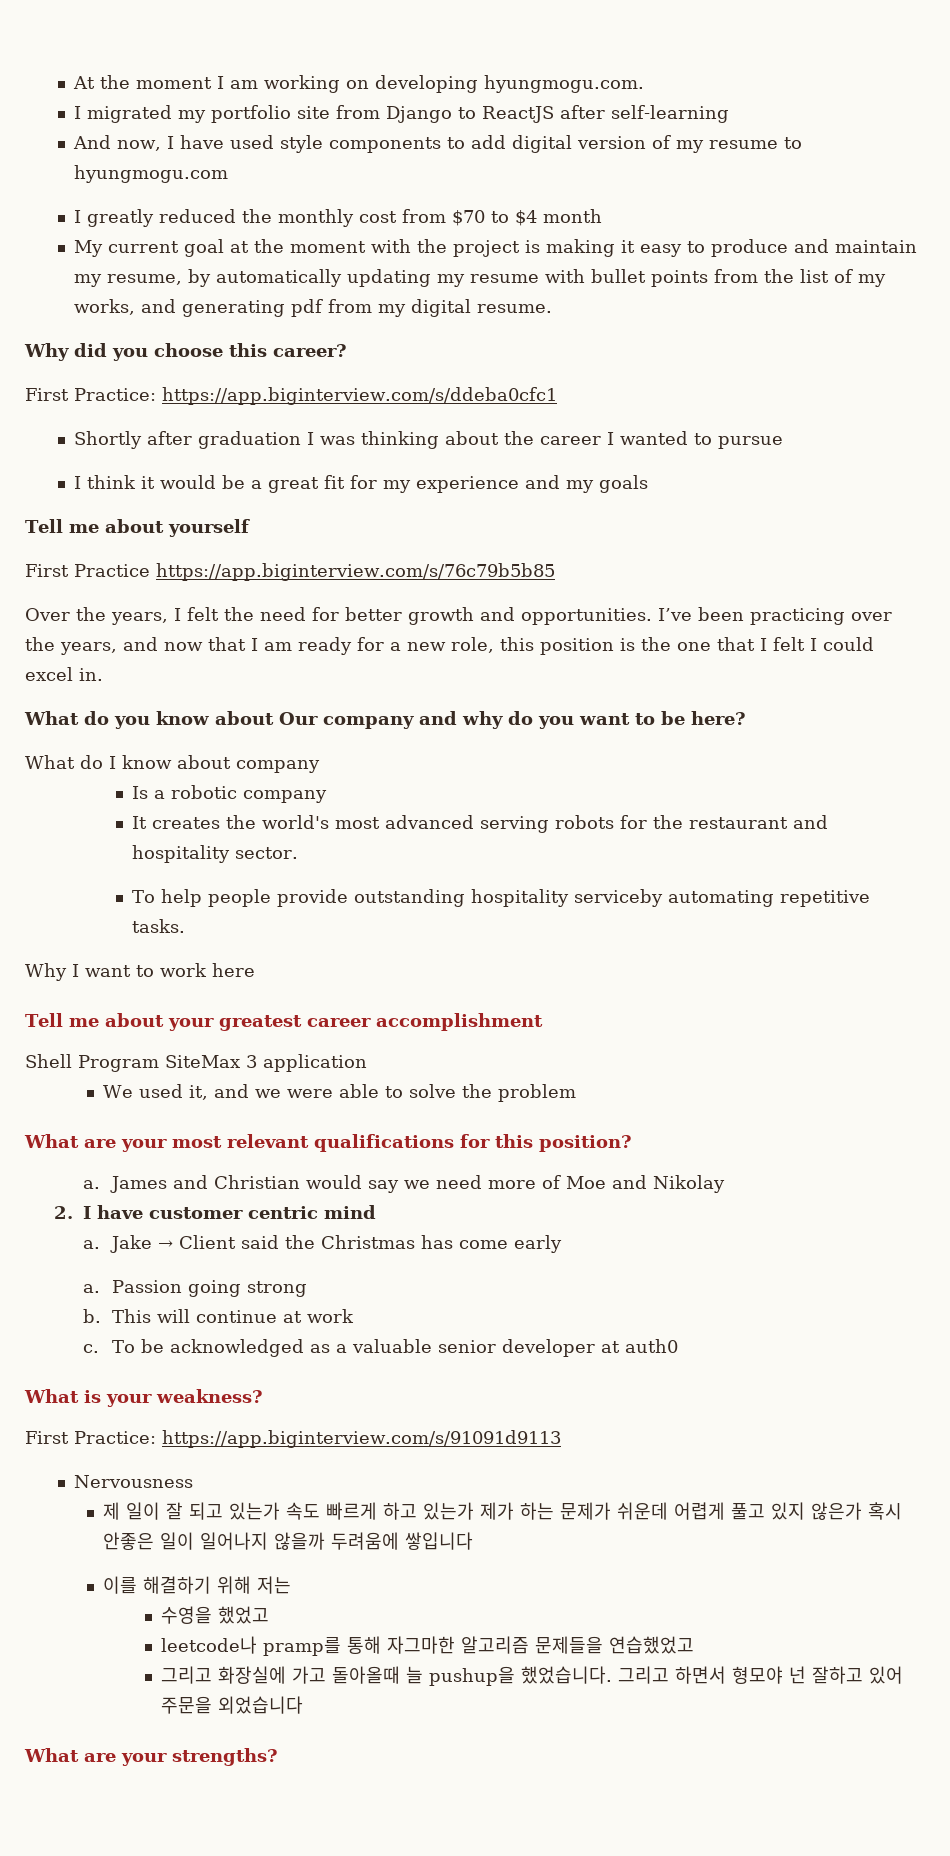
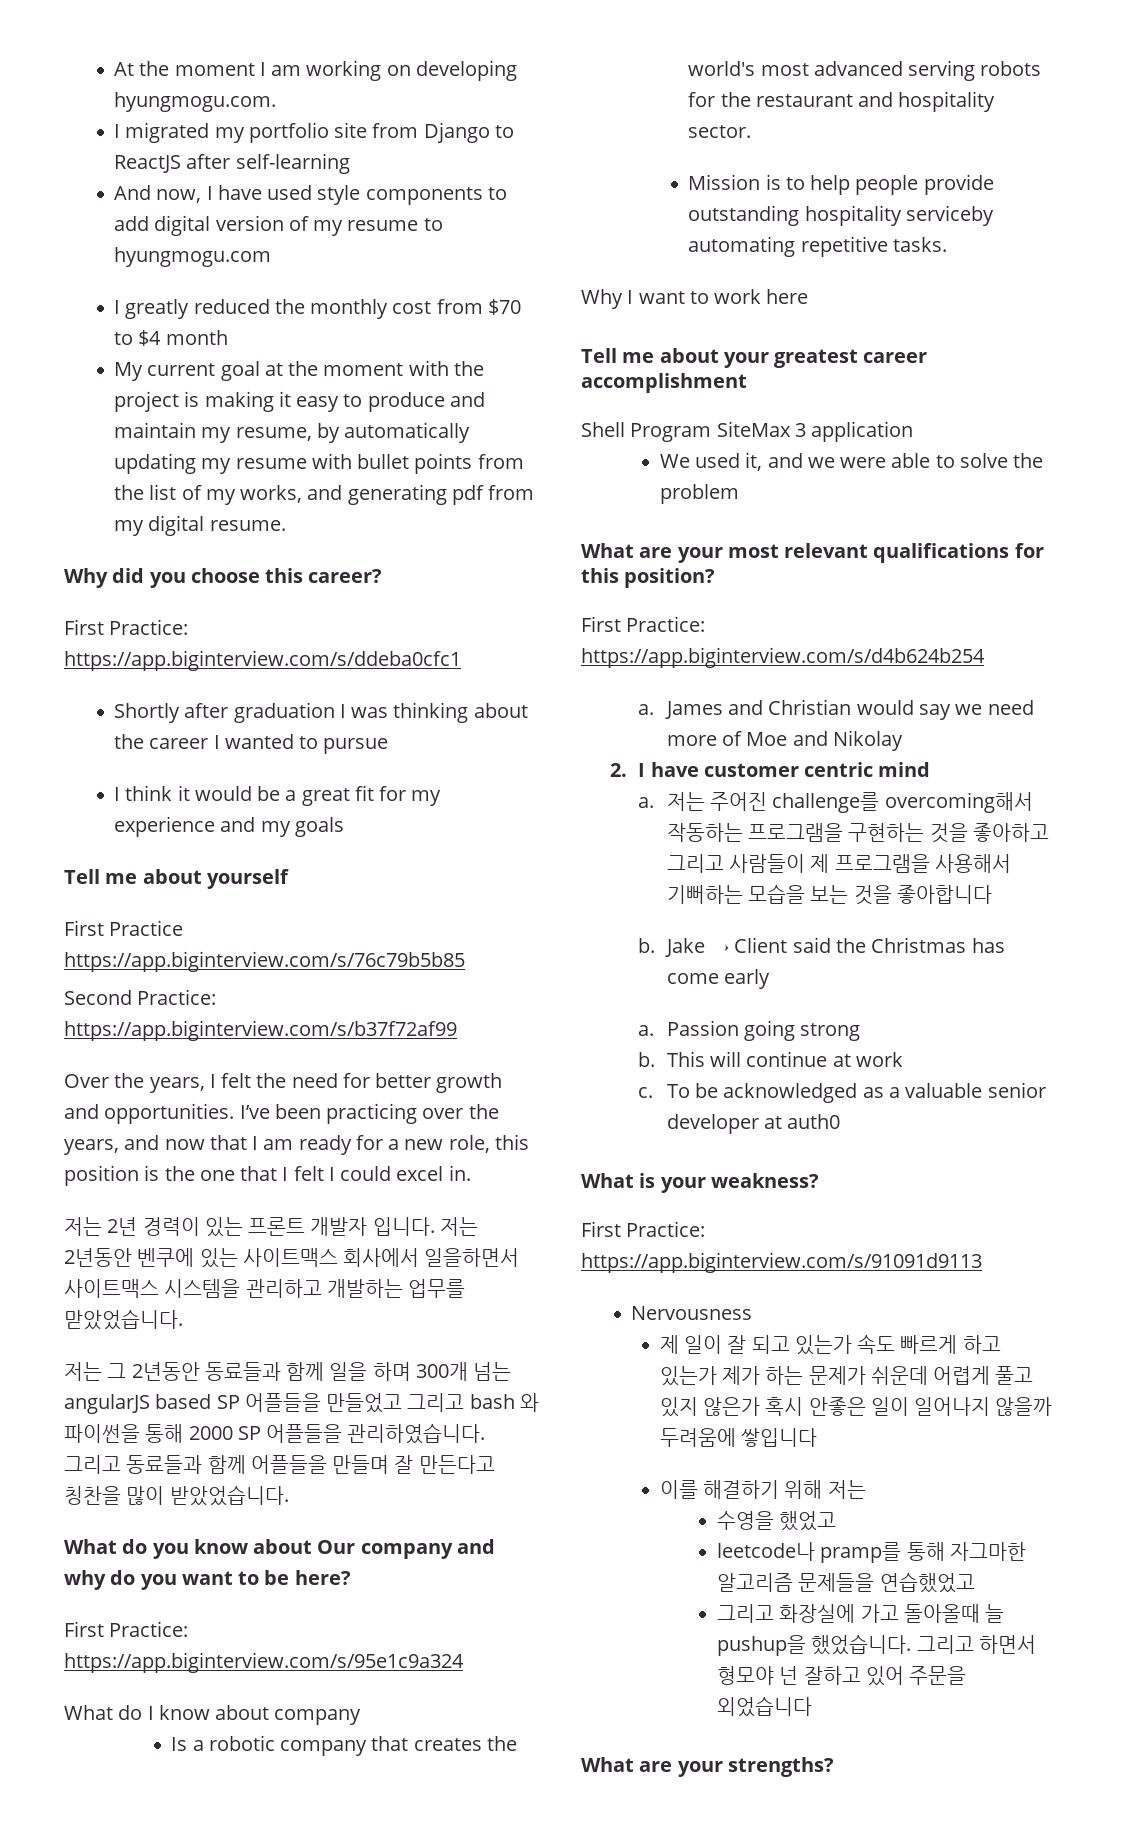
+ Second Practice: https://app.biginterview.com/s/b37f72af99
+ 저는 2년 경력이 있는 프론트 개발자 입니다. 저는 2년동안 벤쿠에 있는 사이트맥스 회사에서 일을하면서 사이트맥스 시스템을 관리하고 개발하는 업무를 맏았었습니다.
+ 저는 그 2년동안 동료들과 함께 일을 하며 300개 넘는 angularJS based SP 어플들을 만들었고 그리고 bash 와 파이썬을 통해 2000 SP 어플들을 관리하였습니다. 그리고 동료들과 함께 어플들을 만들며 잘 만든다고 칭찬을 많이 받았었습니다.
+ First Practice: https://app.biginterview.com/s/95e1c9a324
- Is a robotic company
- It creates the world's most advanced serving robots for the restaurant and hospitality sector.
+ Is a robotic company that creates the world's most advanced serving robots for the restaurant and hospitality sector.
- To help people provide outstanding hospitality serviceby automating repetitive tasks.
+ Mission is to help people provide outstanding hospitality serviceby automating repetitive tasks.
+ First Practice: https://app.biginterview.com/s/d4b624b254
+ 저는 주어진 challenge를 overcoming해서 작동하는 프로그램을 구현하는 것을 좋아하고 그리고 사람들이 제 프로그램을 사용해서 기뻐하는 모습을 보는 것을 좋아합니다
+ b.

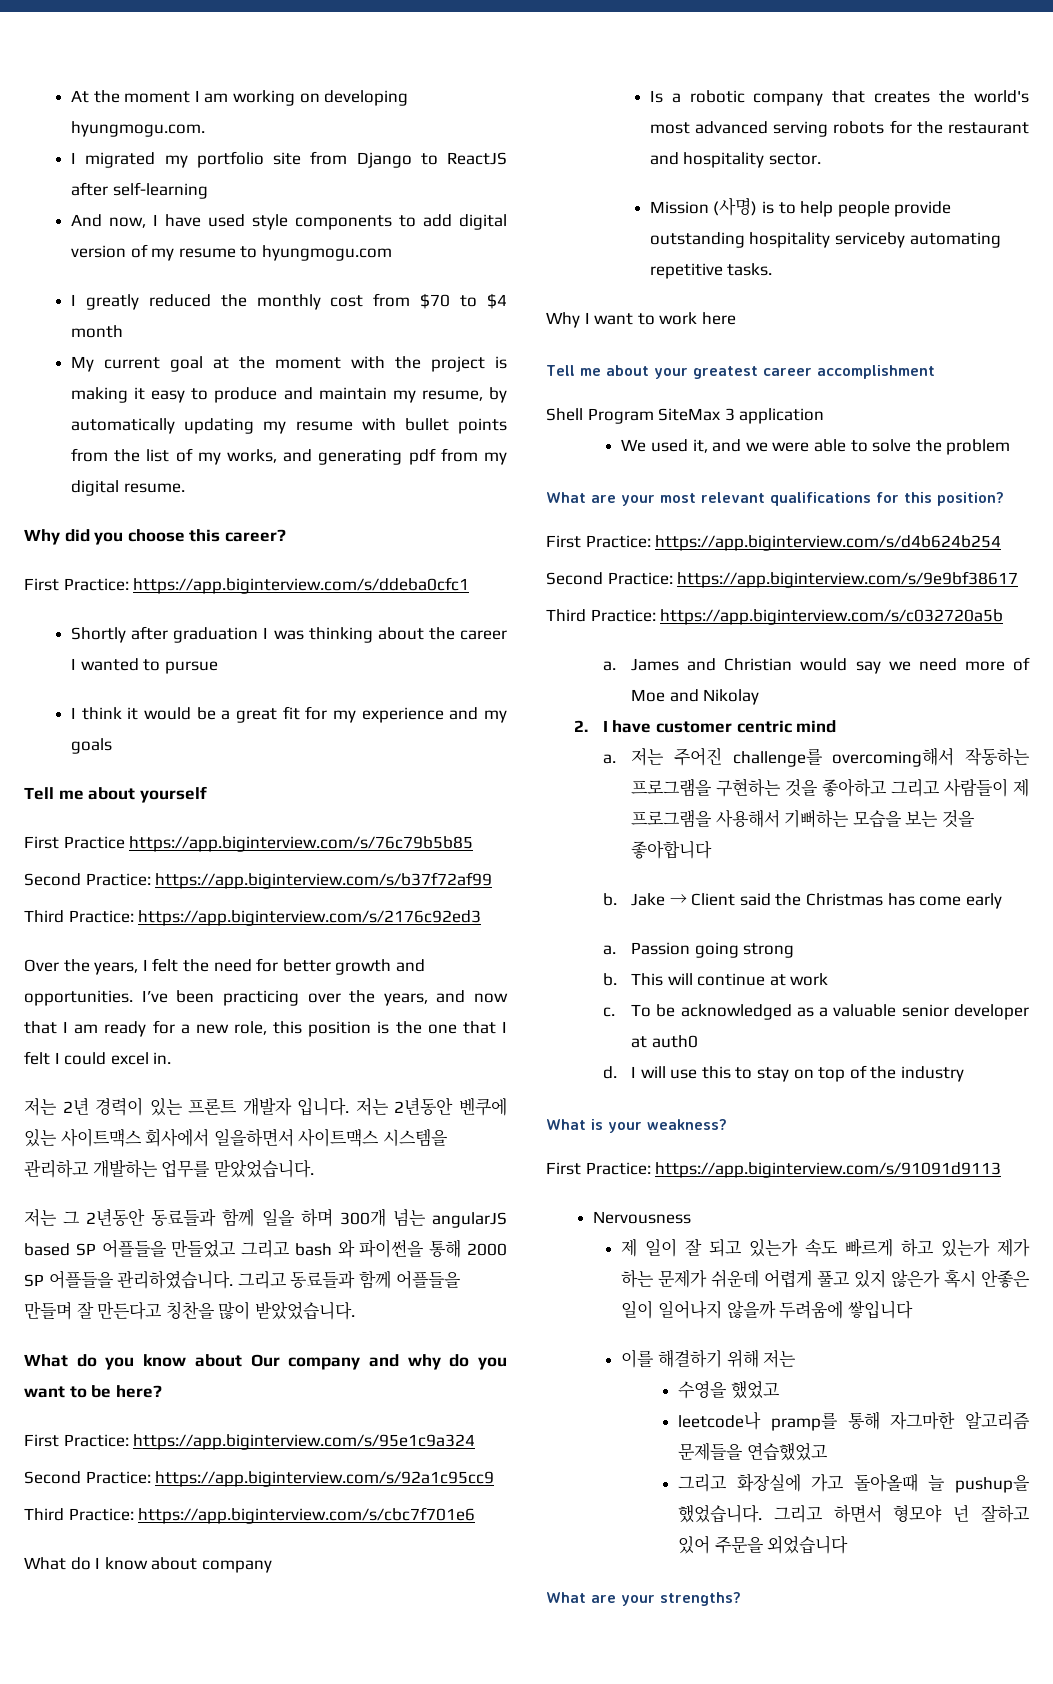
+ Third Practice: https://app.biginterview.com/s/2176c92ed3
+ Second Practice: https://app.biginterview.com/s/92a1c95cc9
+ Third Practice: https://app.biginterview.com/s/cbc7f701e6
- Mission is to help people provide outstanding hospitality serviceby automating repetitive tasks.
+ Mission (사명) is to help people provide outstanding hospitality serviceby automating repetitive tasks.
+ Second Practice: https://app.biginterview.com/s/9e9bf38617
+ Third Practice: https://app.biginterview.com/s/c032720a5b
+ d. I will use this to stay on top of the industry

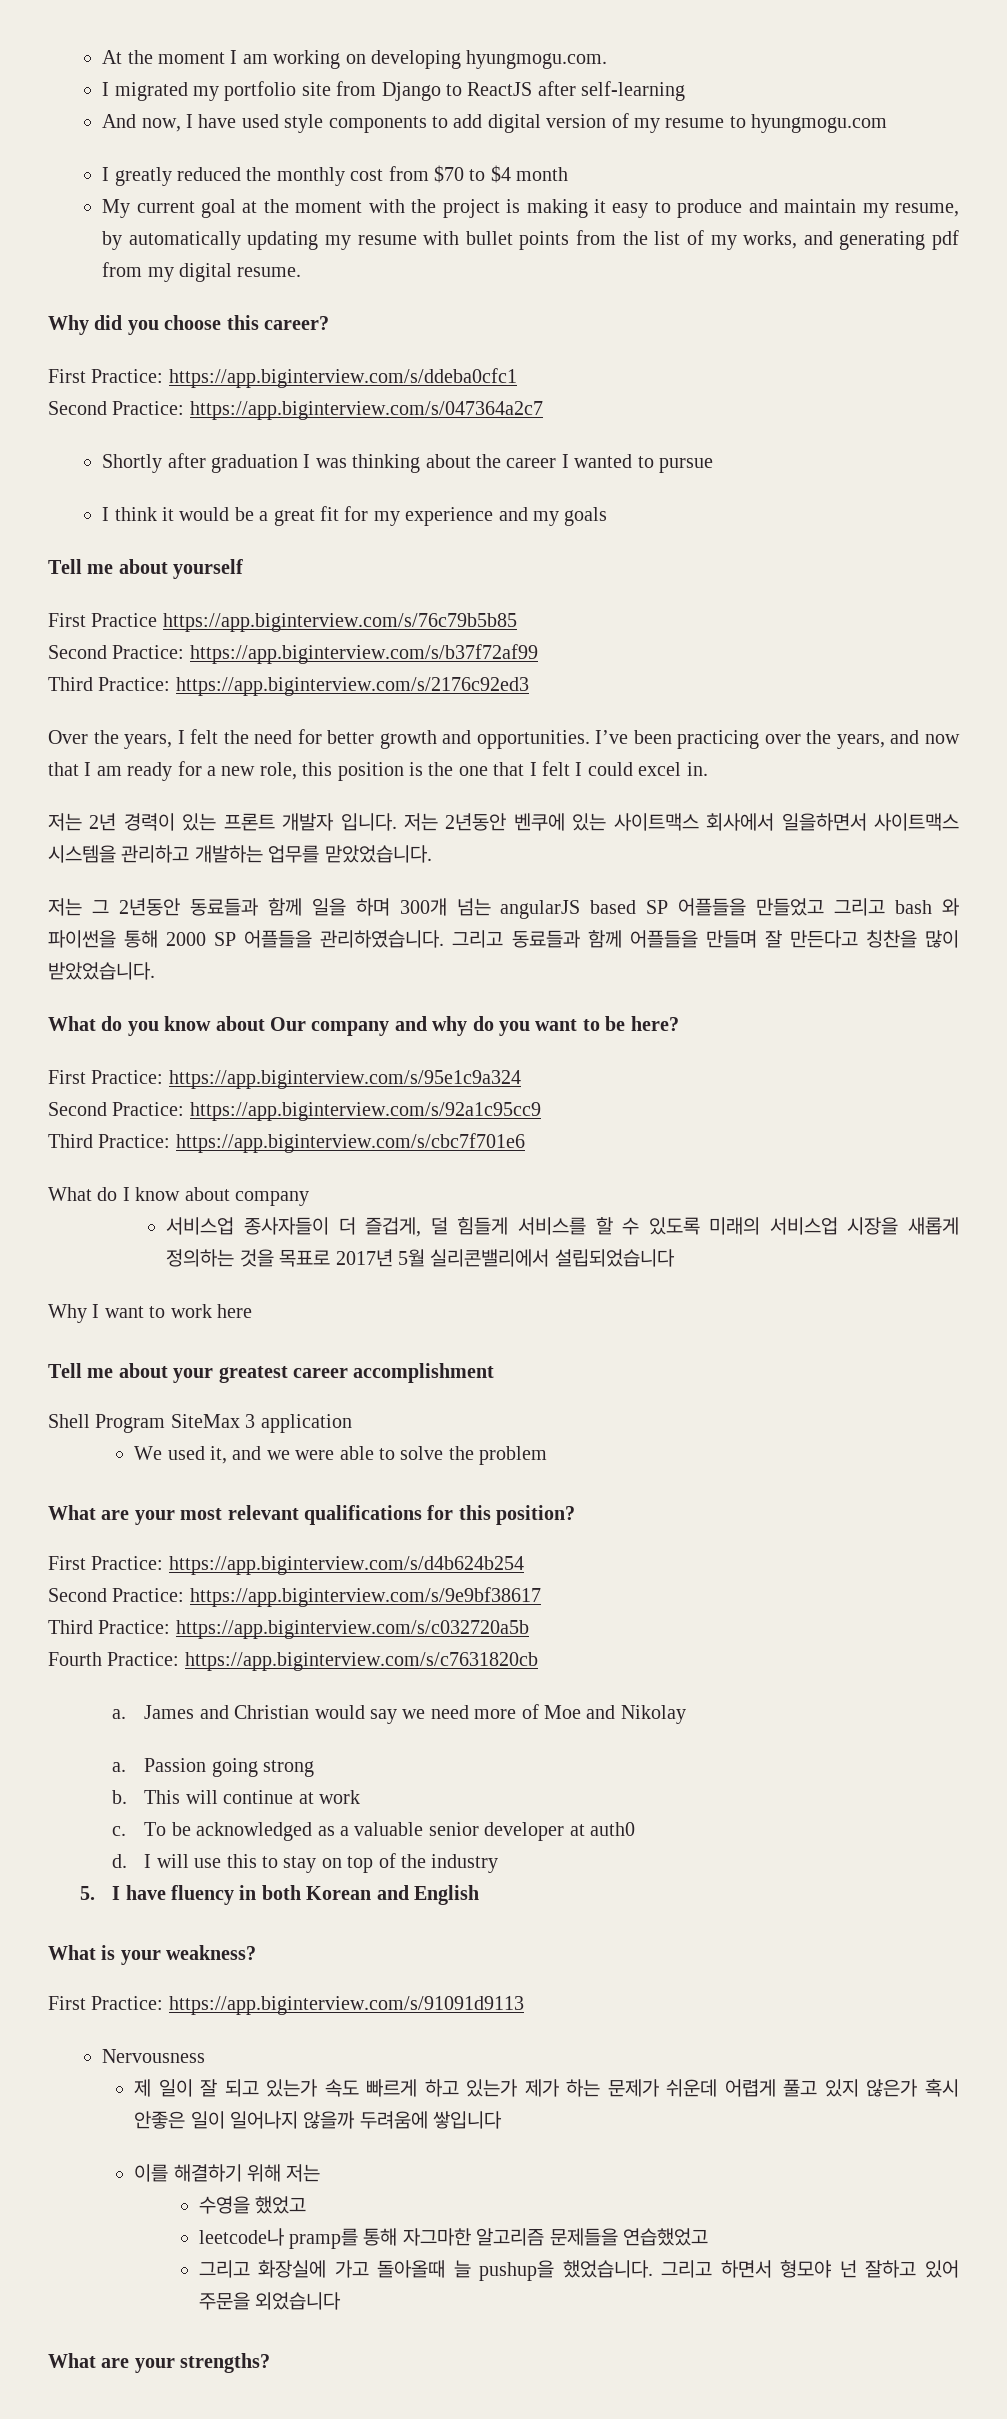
+ Second Practice: https://app.biginterview.com/s/047364a2c7
- Is a robotic company that creates the world's most advanced serving robots for the restaurant and hospitality sector.
- Mission (사명) is to help people provide outstanding hospitality serviceby automating repetitive tasks.
+ 서비스업 종사자들이 더 즐겁게, 덜 힘들게 서비스를 할 수 있도록 미래의 서비스업 시장을 새롭게 정의하는 것을 목표로 2017년 5월 실리콘밸리에서 설립되었습니다
+ Fourth Practice: https://app.biginterview.com/s/c7631820cb
- 2. I have customer centric mind
- a. 저는 주어진 challenge를 overcoming해서 작동하는 프로그램을 구현하는 것을 좋아하고 그리고 사람들이 제 프로그램을 사용해서 기뻐하는 모습을 보는 것을 좋아합니다
- b. Jake → Client said the Christmas has come early
+ 5. I have fluency in both Korean and English

